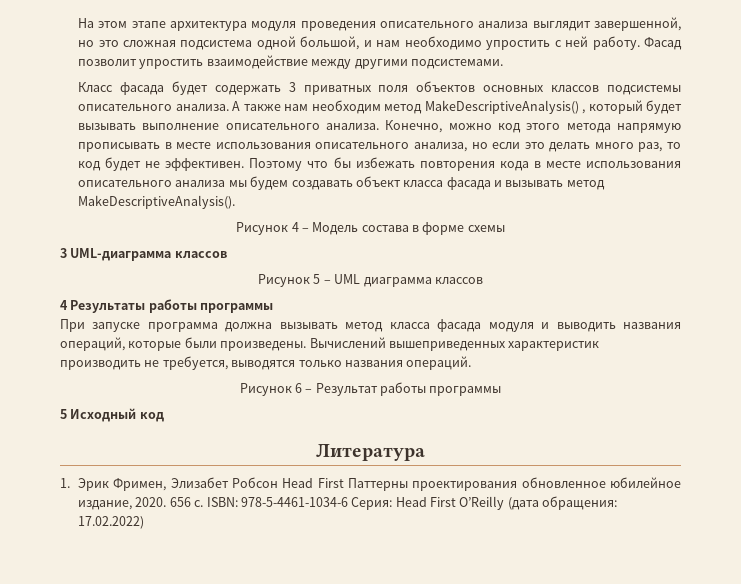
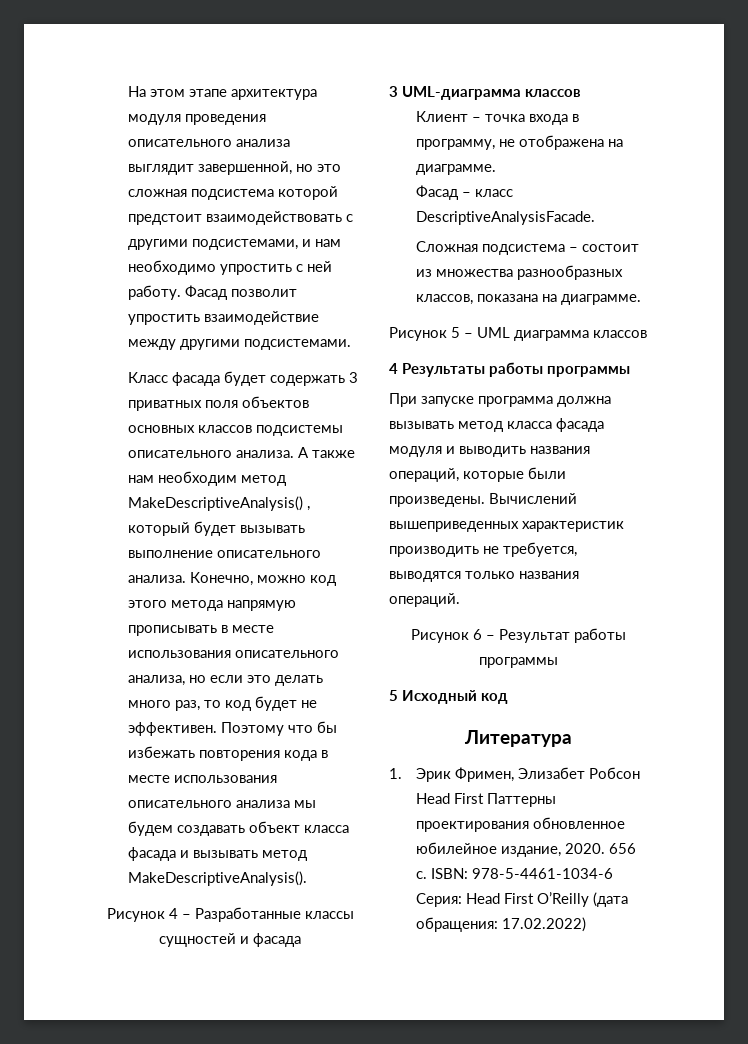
- На этом этапе архитектура модуля проведения описательного анализа выглядит завершенной, но это сложная подсистема одной большой, и нам необходимо упростить с ней работу.
+ На этом этапе архитектура модуля проведения описательного анализа выглядит завершенной, но это сложная подсистема которой предстоит взаимодействовать с другими подсистемами, и нам необходимо упростить с ней работу.
- Рисунок 4 – Модель состава в форме схемы
+ Рисунок 4 – Разработанные классы сущностей и фасада
  3 UML-диаграмма классов
+ Клиент – точка входа в программу, не отображена на диаграмме.
+ Фасад – класс DescriptiveAnalysisFacade.
+ Сложная подсистема – состоит из множества разнообразных классов, показана на диаграмме.

